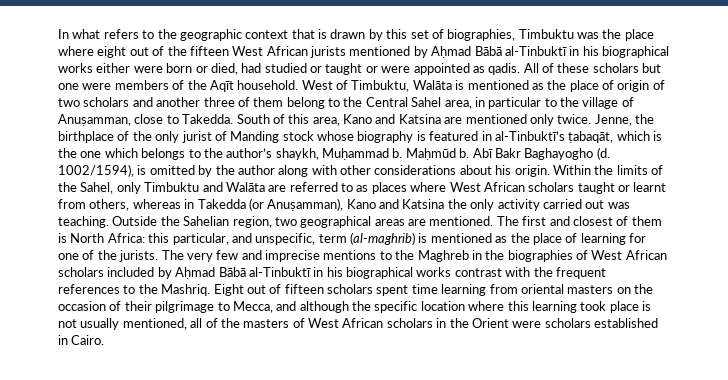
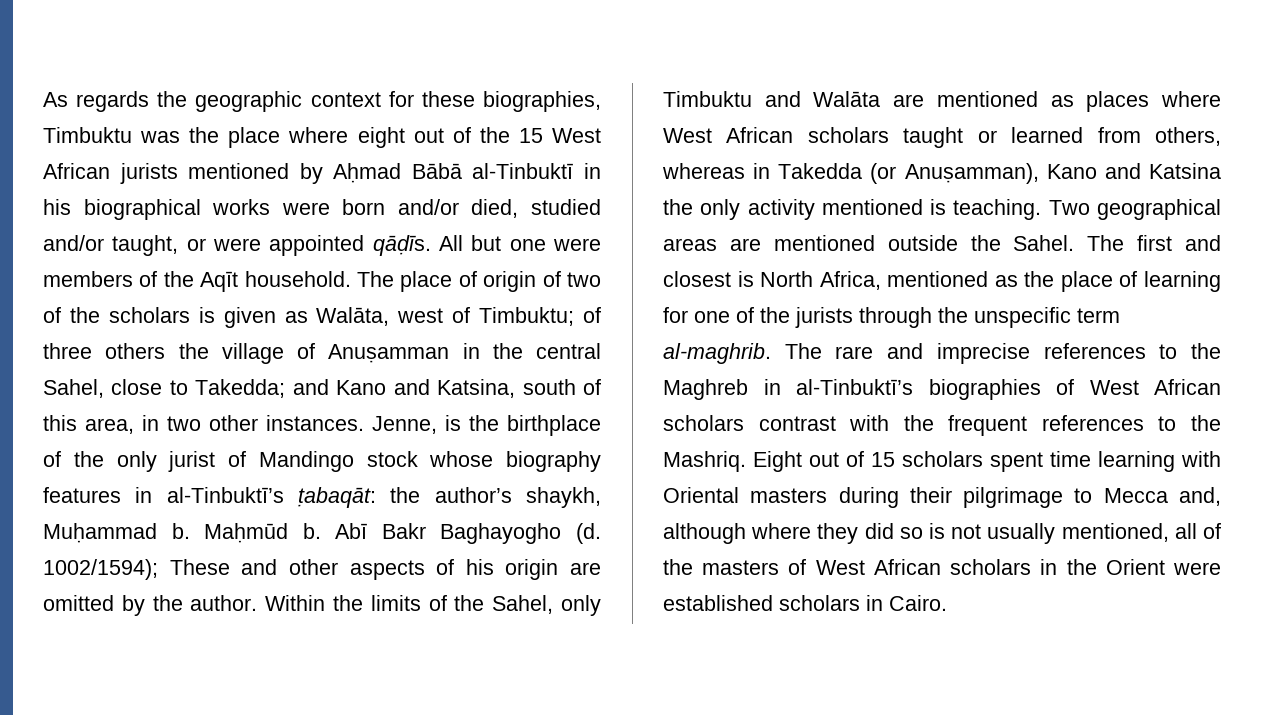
- In what refers to the geographic context that is drawn by this set of biographies, Timbuktu was the place where eight out of the fifteen West African jurists mentioned by Aḥmad Bābā al-Tinbuktī in his biographical works either were born or died, had studied or taught or were appointed as qadis. All of these scholars but one were members of the Aqīt household.
+ As regards the geographic context for these biographies, Timbuktu was the place where eight out of the 15 West African jurists mentioned by Aḥmad Bābā al-Tinbuktī in his biographical works were born and/or died, studied and/or taught, or were appointed qāḍīs. All but one were members of the Aqīt household.
- West of Timbuktu, Walāta is mentioned as the place of origin of two scholars and another three of them belong to the Central Sahel area, in particular to the village of Anuṣamman, close to Takedda. South of this area, Kano and Katsina are mentioned only twice. Jenne, the birthplace of the only jurist of Manding stock whose biography is featured in al-Tinbuktī’s ṭabaqāt, which is the one which belongs to the author’s shaykh, Muḥammad b.
+ The place of origin of two of the scholars is given as Walāta, west of Timbuktu; of three others the village of Anuṣamman in the central Sahel, close to Takedda; and Kano and Katsina, south of this area, in two other instances. Jenne, is the birthplace of the only jurist of Mandingo stock whose biography features in al-Tinbuktī’s ṭabaqāt: the author’s shaykh, Muḥammad b.
- 1002/1594), is omitted by the author along with other considerations about his origin.
+ 1002/1594); These and other aspects of his origin are omitted by the author.
- Within the limits of the Sahel, only Timbuktu and Walāta are referred to as places where West African scholars taught or learnt from others, whereas in Takedda (or Anuṣamman), Kano and Katsina the only activity carried out was teaching. Outside the Sahelian region, two geographical areas are mentioned. The first and closest of them is North Africa: this particular, and unspecific, term (al-maghrib) is mentioned as the place of learning for one of the jurists. The very few and imprecise mentions to the Maghreb in the biographies of West African scholars included by Aḥmad Bābā al-Tinbuktī in his biographical works contrast with the frequent references to the Mashriq.
+ Within the limits of the Sahel, only Timbuktu and Walāta are mentioned as places where West African scholars taught or learned from others, whereas in Takedda (or Anuṣamman), Kano and Katsina the only activity mentioned is teaching. Two geographical areas are mentioned outside the Sahel. The first and closest is North Africa, mentioned as the place of learning for one of the jurists through the unspecific term al-maghrib. The rare and imprecise references to the Maghreb in al-Tinbuktī’s biographies of West African scholars contrast with the frequent references to the Mashriq.
- Eight out of fifteen scholars spent time learning from oriental masters on the occasion of their pilgrimage to Mecca, and although the specific location where this learning took place is not usually mentioned, all of the masters of West African scholars in the Orient were scholars established in Cairo.
+ Eight out of 15 scholars spent time learning with Oriental masters during their pilgrimage to Mecca and, although where they did so is not usually mentioned, all of the masters of West African scholars in the Orient were established scholars in Cairo.

